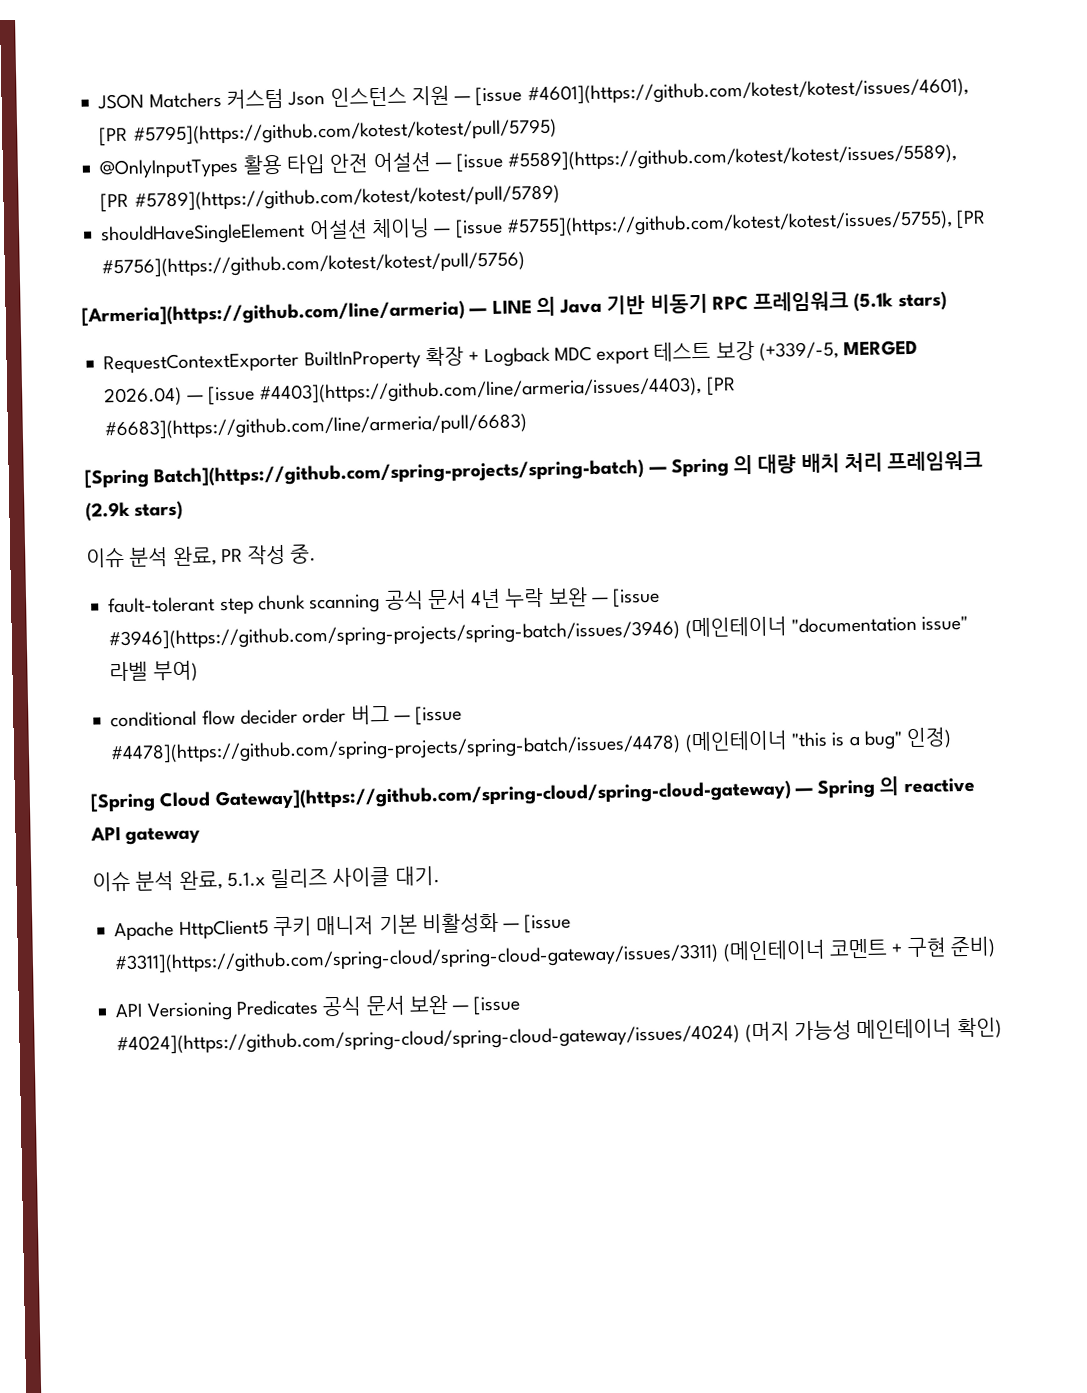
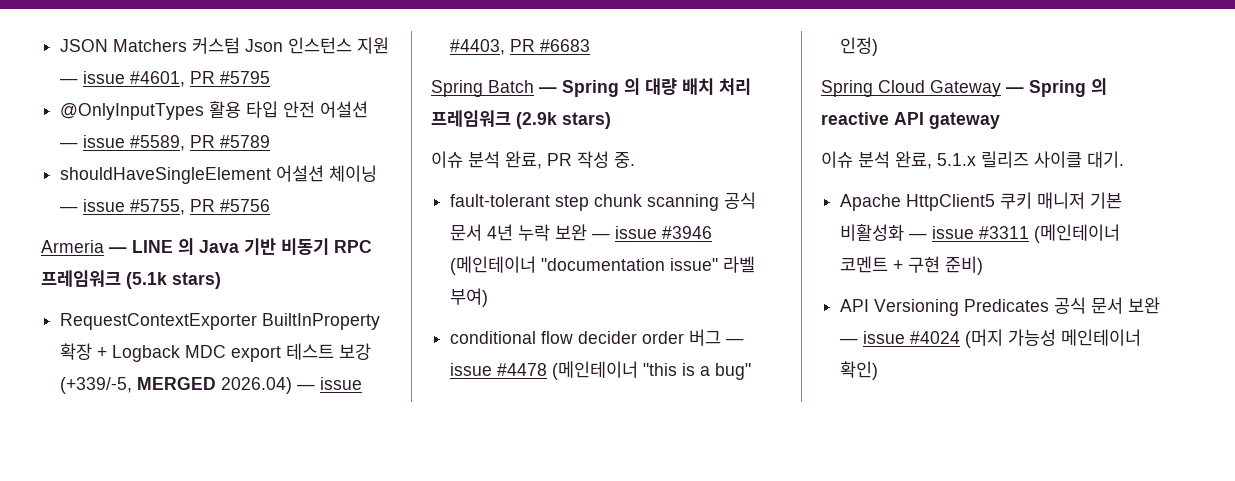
- JSON Matchers 커스텀 Json 인스턴스 지원 — [issue #4601](https://github.com/kotest/kotest/issues/4601), [PR #5795](https://github.com/kotest/kotest/pull/5795)
+ JSON Matchers 커스텀 Json 인스턴스 지원 — issue #4601, PR #5795
- @OnlyInputTypes 활용 타입 안전 어설션 — [issue #5589](https://github.com/kotest/kotest/issues/5589), [PR #5789](https://github.com/kotest/kotest/pull/5789)
+ @OnlyInputTypes 활용 타입 안전 어설션 — issue #5589, PR #5789
- shouldHaveSingleElement 어설션 체이닝 — [issue #5755](https://github.com/kotest/kotest/issues/5755), [PR #5756](https://github.com/kotest/kotest/pull/5756)
- [Armeria](https://github.com/line/armeria) — LINE 의 Java 기반 비동기 RPC 프레임워크 (5.1k stars)
+ shouldHaveSingleElement 어설션 체이닝 — issue #5755, PR #5756
+ Armeria — LINE 의 Java 기반 비동기 RPC 프레임워크 (5.1k stars)
- RequestContextExporter BuiltInProperty 확장 + Logback MDC export 테스트 보강 (+339/-5, MERGED 2026.04) — [issue #4403](https://github.com/line/armeria/issues/4403), [PR #6683](https://github.com/line/armeria/pull/6683)
- [Spring Batch](https://github.com/spring-projects/spring-batch) — Spring 의 대량 배치 처리 프레임워크 (2.9k stars)
+ RequestContextExporter BuiltInProperty 확장 + Logback MDC export 테스트 보강 (+339/-5, MERGED 2026.04) — issue #4403, PR #6683
+ Spring Batch — Spring 의 대량 배치 처리 프레임워크 (2.9k stars)
- fault-tolerant step chunk scanning 공식 문서 4년 누락 보완 — [issue #3946](https://github.com/spring-projects/spring-batch/issues/3946) (메인테이너 "documentation issue" 라벨 부여)
+ fault-tolerant step chunk scanning 공식 문서 4년 누락 보완 — issue #3946 (메인테이너 "documentation issue" 라벨 부여)
- conditional flow decider order 버그 — [issue #4478](https://github.com/spring-projects/spring-batch/issues/4478) (메인테이너 "this is a bug" 인정)
+ conditional flow decider order 버그 — issue #4478 (메인테이너 "this is a bug" 인정)
- [Spring Cloud Gateway](https://github.com/spring-cloud/spring-cloud-gateway) — Spring 의 reactive API gateway
+ Spring Cloud Gateway — Spring 의 reactive API gateway
- Apache HttpClient5 쿠키 매니저 기본 비활성화 — [issue #3311](https://github.com/spring-cloud/spring-cloud-gateway/issues/3311) (메인테이너 코멘트 + 구현 준비)
+ Apache HttpClient5 쿠키 매니저 기본 비활성화 — issue #3311 (메인테이너 코멘트 + 구현 준비)
- API Versioning Predicates 공식 문서 보완 — [issue #4024](https://github.com/spring-cloud/spring-cloud-gateway/issues/4024) (머지 가능성 메인테이너 확인)
+ API Versioning Predicates 공식 문서 보완 — issue #4024 (머지 가능성 메인테이너 확인)

